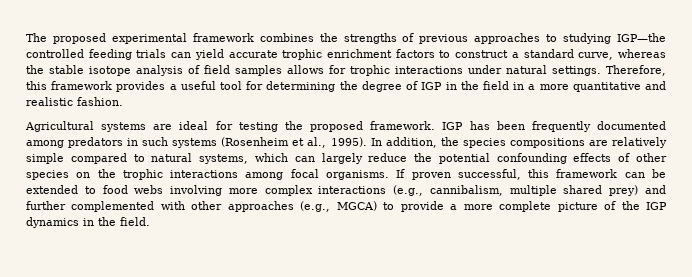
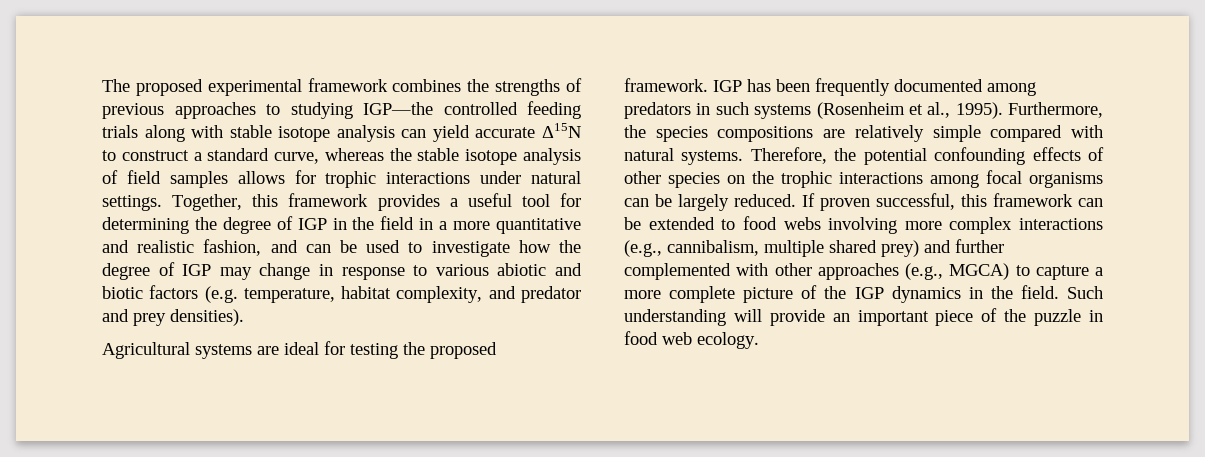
- The proposed experimental framework combines the strengths of previous approaches to studying IGP—the controlled feeding trials can yield accurate trophic enrichment factors to construct a standard curve, whereas the stable isotope analysis of field samples allows for trophic interactions under natural settings.
+ The proposed experimental framework combines the strengths of previous approaches to studying IGP—the controlled feeding trials along with stable isotope analysis can yield accurate Δ15N to construct a standard curve, whereas the stable isotope analysis of field samples allows for trophic interactions under natural settings.
- Therefore, this framework provides a useful tool for determining the degree of IGP in the field in a more quantitative and realistic fashion.
+ Together, this framework provides a useful tool for determining the degree of IGP in the field in a more quantitative and realistic fashion, and can be used to investigate how the degree of IGP may change in response to various abiotic and biotic factors (e.g. temperature, habitat complexity, and predator and prey densities).
- In addition, the species compositions are relatively simple compared to natural systems, which can largely reduce the potential confounding effects of other species on the trophic interactions among focal organisms.
+ Furthermore, the species compositions are relatively simple compared with natural systems. Therefore, the potential confounding effects of other species on the trophic interactions among focal organisms can be largely reduced.
- If proven successful, this framework can be extended to food webs involving more complex interactions (e.g., cannibalism, multiple shared prey) and further complemented with other approaches (e.g., MGCA) to provide a more complete picture of the IGP dynamics in the field.
+ If proven successful, this framework can be extended to food webs involving more complex interactions (e.g., cannibalism, multiple shared prey) and further complemented with other approaches (e.g., MGCA) to capture a more complete picture of the IGP dynamics in the field.
+ Such understanding will provide an important piece of the puzzle in food web ecology.

